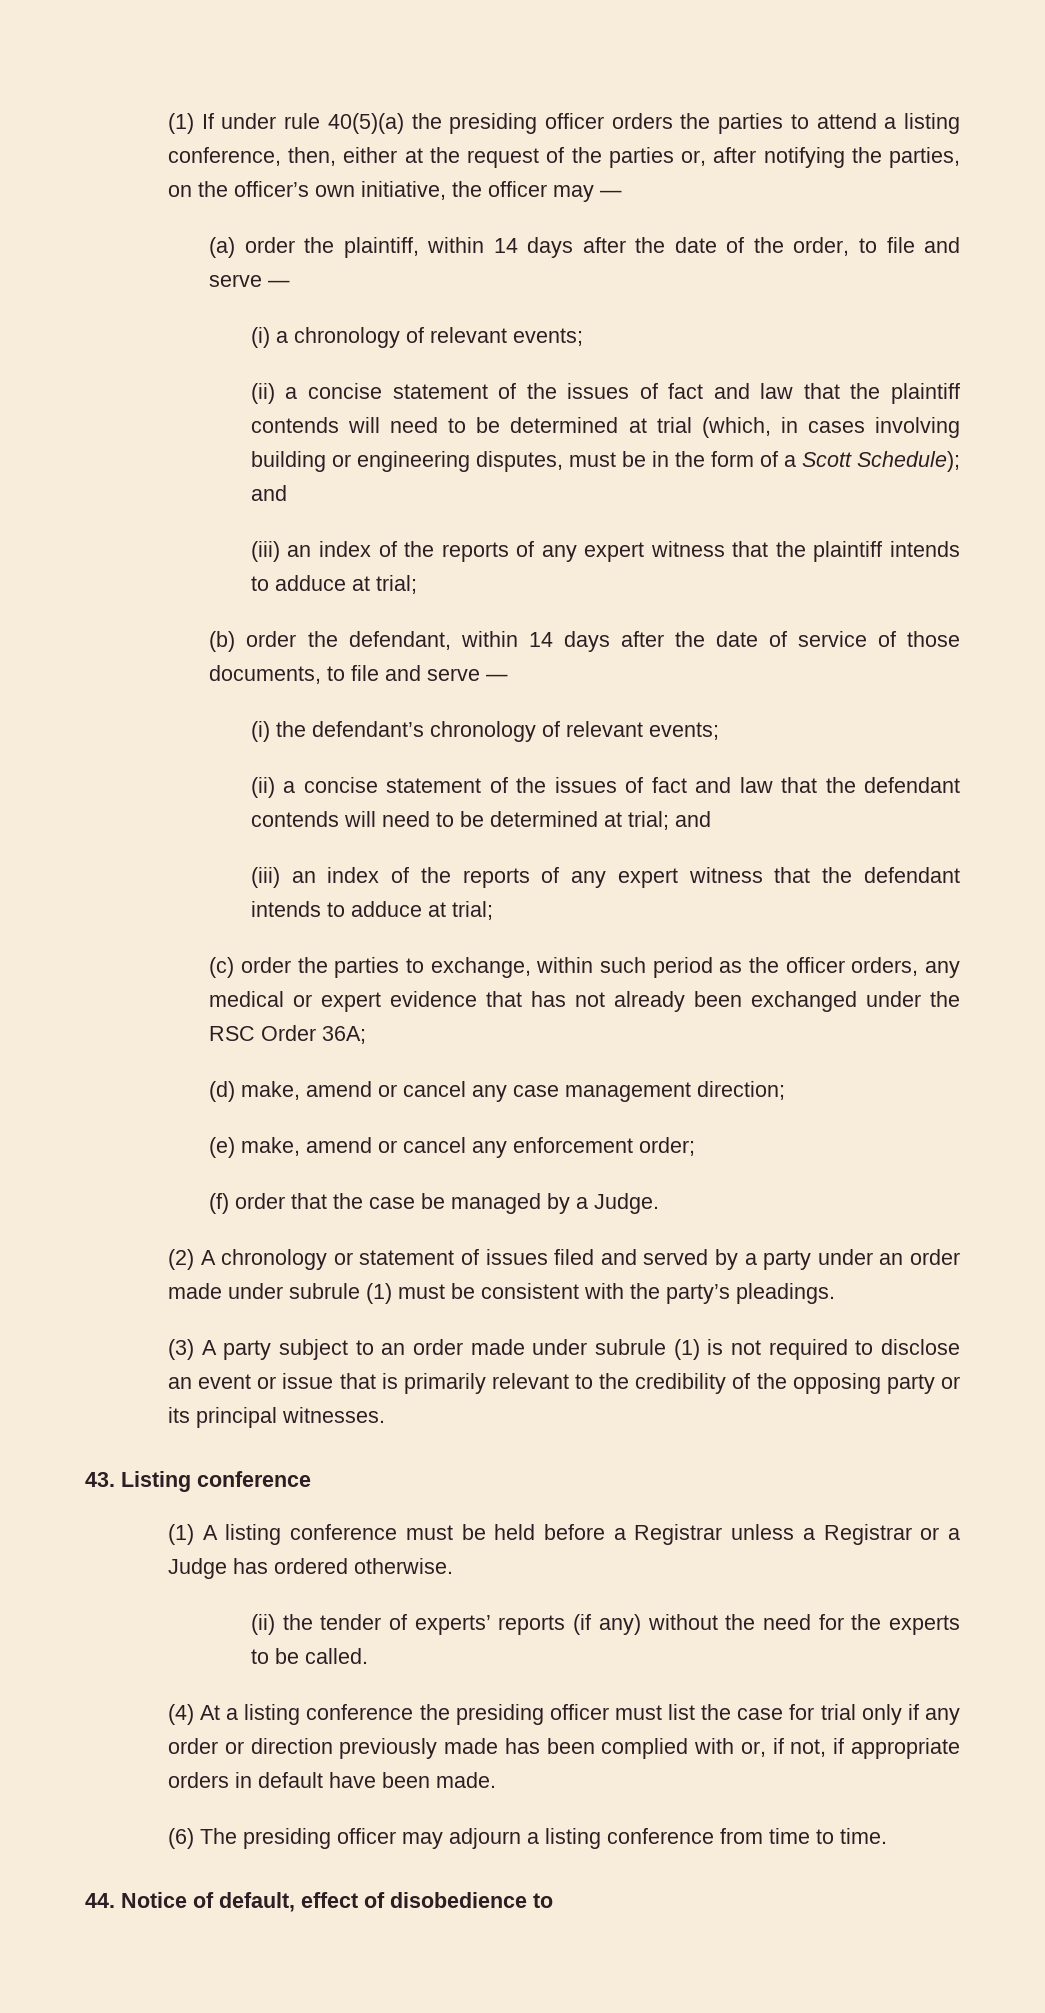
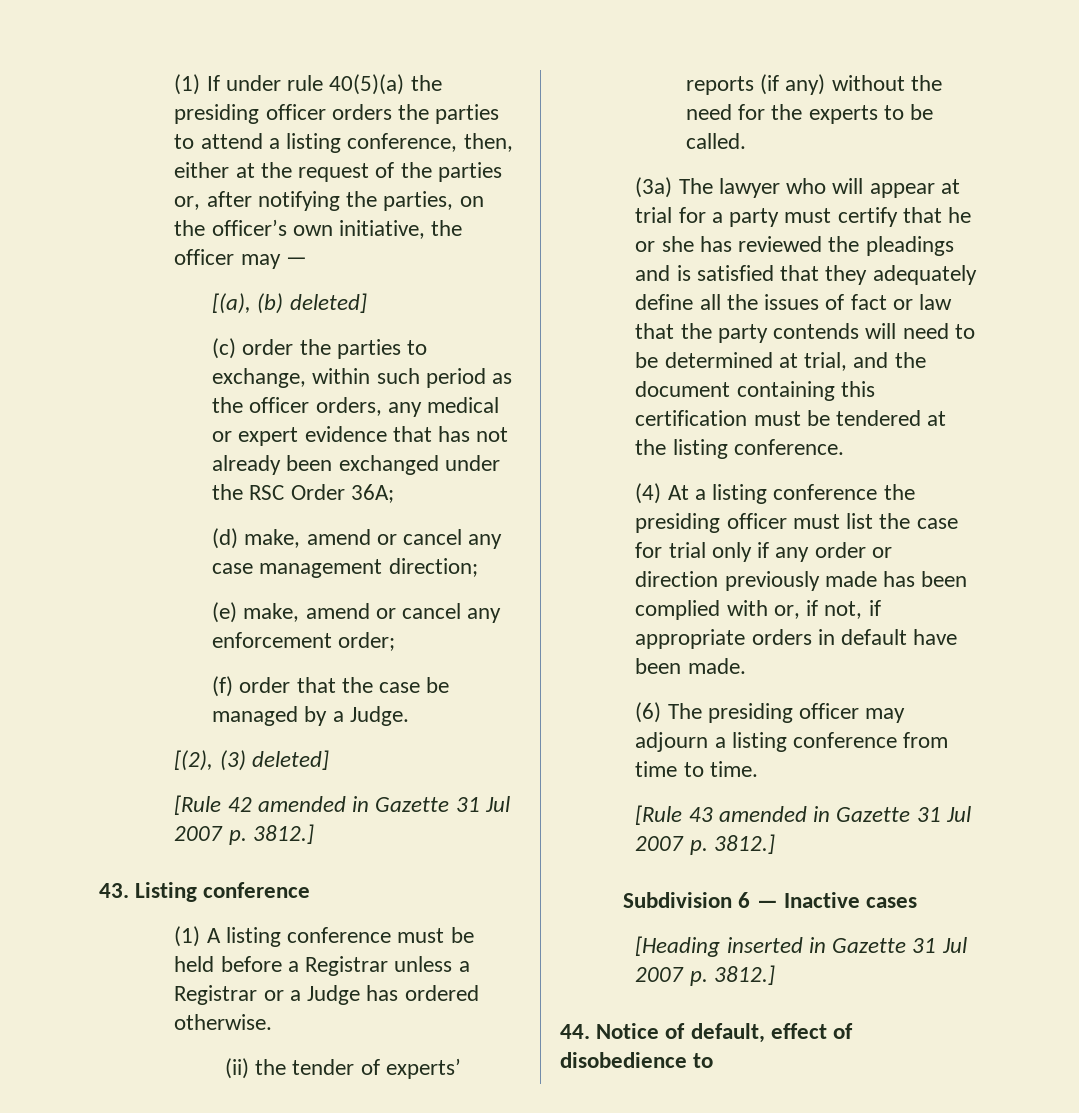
- (a) order the plaintiff, within 14 days after the date of the order, to file and serve —
- (i) a chronology of relevant events;
- (ii) a concise statement of the issues of fact and law that the plaintiff contends will need to be determined at trial (which, in cases involving building or engineering disputes, must be in the form of a Scott Schedule); and
- (iii) an index of the reports of any expert witness that the plaintiff intends to adduce at trial;
- (b) order the defendant, within 14 days after the date of service of those documents, to file and serve —
- (i) the defendant’s chronology of relevant events;
- (ii) a concise statement of the issues of fact and law that the defendant contends will need to be determined at trial; and
- (iii) an index of the reports of any expert witness that the defendant intends to adduce at trial;
+ [(a), (b) deleted]
- (2) A chronology or statement of issues filed and served by a party under an order made under subrule (1) must be consistent with the party’s pleadings.
- (3) A party subject to an order made under subrule (1) is not required to disclose an event or issue that is primarily relevant to the credibility of the opposing party or its principal witnesses.
+ [(2), (3) deleted]
+ [Rule 42 amended in Gazette 31 Jul 2007 p. 3812.]
+ (3a) The lawyer who will appear at trial for a party must certify that he or she has reviewed the pleadings and is satisfied that they adequately define all the issues of fact or law that the party contends will need to be determined at trial, and the document containing this certification must be tendered at the listing conference.
+ [Rule 43 amended in Gazette 31 Jul 2007 p. 3812.]
+ Subdivision 6 — Inactive cases
+ [Heading inserted in Gazette 31 Jul 2007 p. 3812.]

